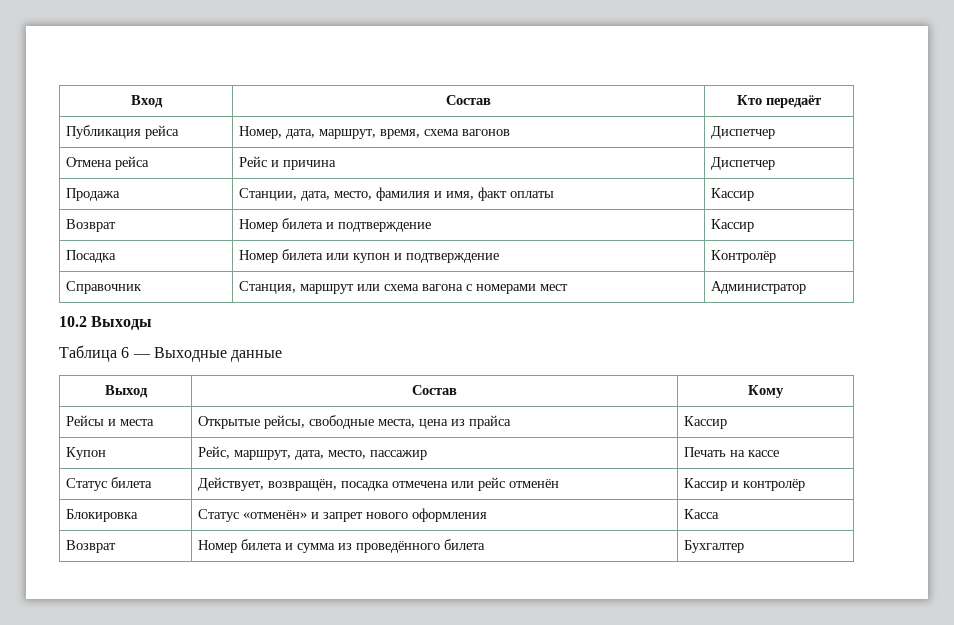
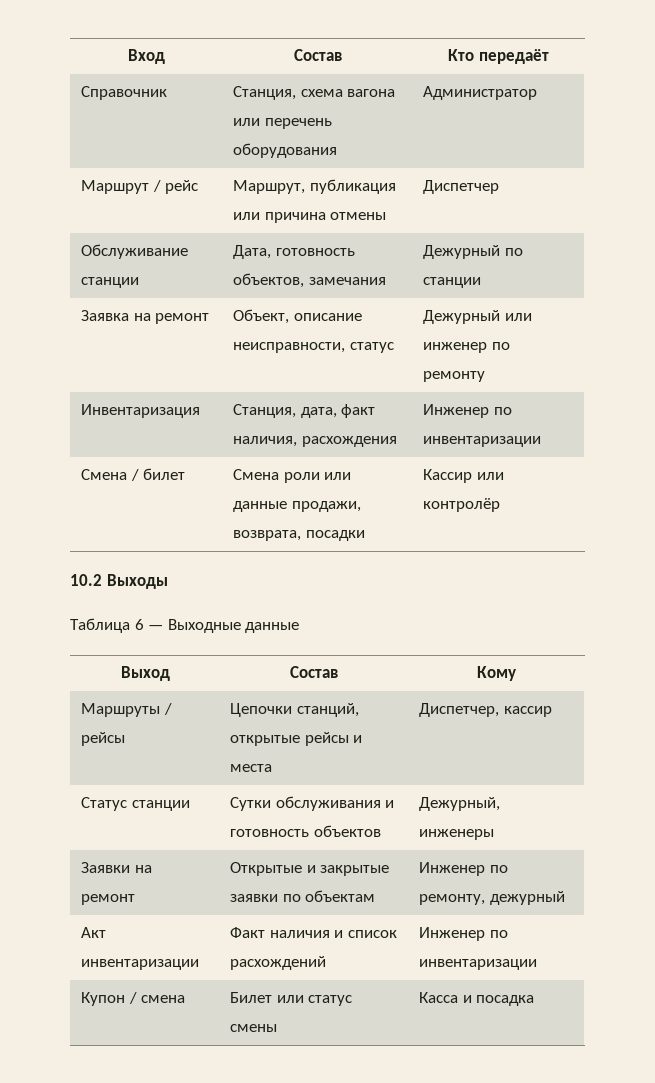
- Публикация рейса | Номер, дата, маршрут, время, схема вагонов | Диспетчер
- Отмена рейса | Рейс и причина | Диспетчер
- Продажа | Станции, дата, место, фамилия и имя, факт оплаты | Кассир
- Возврат | Номер билета и подтверждение | Кассир
- Посадка | Номер билета или купон и подтверждение | Контролёр
- Справочник | Станция, маршрут или схема вагона с номерами мест | Администратор
+ Справочник | Станция, схема вагона или перечень оборудования | Администратор
+ Маршрут / рейс | Маршрут, публикация или причина отмены | Диспетчер
+ Обслуживание станции | Дата, готовность объектов, замечания | Дежурный по станции
+ Заявка на ремонт | Объект, описание неисправности, статус | Дежурный или инженер по ремонту
+ Инвентаризация | Станция, дата, факт наличия, расхождения | Инженер по инвентаризации
+ Смена / билет | Смена роли или данные продажи, возврата, посадки | Кассир или контролёр
- Рейсы и места | Открытые рейсы, свободные места, цена из прайса | Кассир
- Купон | Рейс, маршрут, дата, место, пассажир | Печать на кассе
- Статус билета | Действует, возвращён, посадка отмечена или рейс отменён | Кассир и контролёр
- Блокировка | Статус «отменён» и запрет нового оформления | Касса
- Возврат | Номер билета и сумма из проведённого билета | Бухгалтер
+ Маршруты / рейсы | Цепочки станций, открытые рейсы и места | Диспетчер, кассир
+ Статус станции | Сутки обслуживания и готовность объектов | Дежурный, инженеры
+ Заявки на ремонт | Открытые и закрытые заявки по объектам | Инженер по ремонту, дежурный
+ Акт инвентаризации | Факт наличия и список расхождений | Инженер по инвентаризации
+ Купон / смена | Билет или статус смены | Касса и посадка

